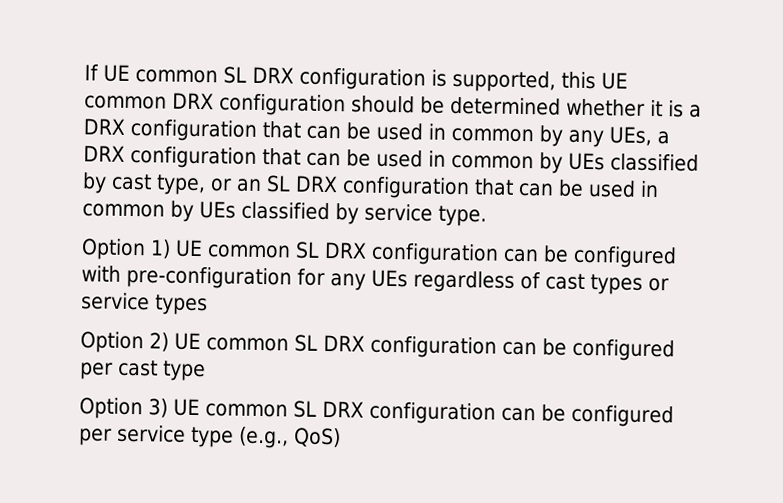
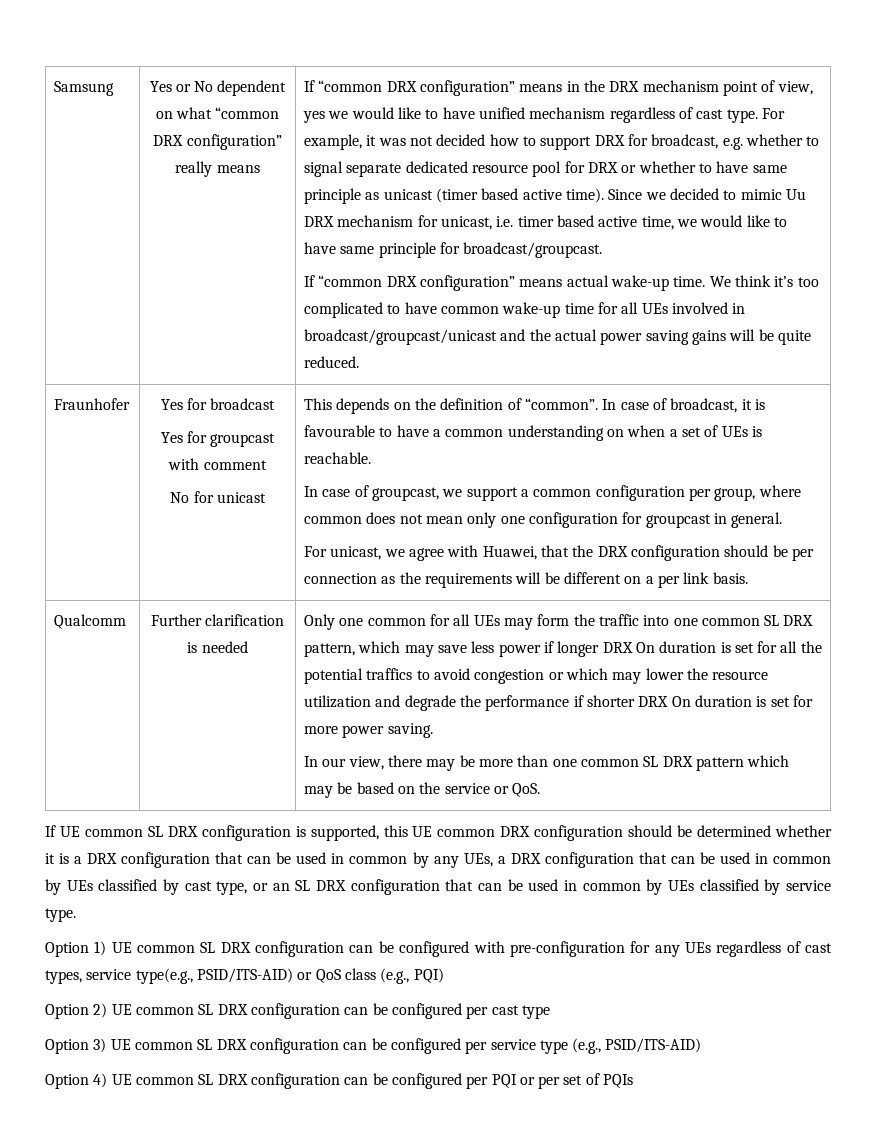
+ Samsung | Yes or No dependent on what “common DRX configuration” really means | If “common DRX configuration” means in the DRX mechanism point of view, yes we would like to have unified mechanism regardless of cast type. For example, it was not decided how to support DRX for broadcast, e.g. whether to signal separate dedicated resource pool for DRX or whether to have same principle as unicast (timer based active time). Since we decided to mimic Uu DRX mechanism for unicast, i.e. timer based active time, we would like to have same principle for broadcast/groupcast.
+ If “common DRX configuration” means actual wake-up time. We think it’s too complicated to have common wake-up time for all UEs involved in broadcast/groupcast/unicast and the actual power saving gains will be quite reduced.
+ Fraunhofer | Yes for broadcast
+ Yes for groupcast with comment
+ No for unicast | This depends on the definition of “common”. In case of broadcast, it is favourable to have a common understanding on when a set of UEs is reachable.
+ In case of groupcast, we support a common configuration per group, where common does not mean only one configuration for groupcast in general.
+ For unicast, we agree with Huawei, that the DRX configuration should be per connection as the requirements will be different on a per link basis.
+ Qualcomm | Further clarification is needed | Only one common for all UEs may form the traffic into one common SL DRX pattern, which may save less power if longer DRX On duration is set for all the potential traffics to avoid congestion or which may lower the resource utilization and degrade the performance if shorter DRX On duration is set for more power saving.
+ In our view, there may be more than one common SL DRX pattern which may be based on the service or QoS.
- Option 1) UE common SL DRX configuration can be configured with pre-configuration for any UEs regardless of cast types or service types
+ Option 1) UE common SL DRX configuration can be configured with pre-configuration for any UEs regardless of cast types, service type(e.g., PSID/ITS-AID) or QoS class (e.g., PQI)
- Option 3) UE common SL DRX configuration can be configured per service type (e.g., QoS)
+ Option 3) UE common SL DRX configuration can be configured per service type (e.g., PSID/ITS-AID)
+ Option 4) UE common SL DRX configuration can be configured per PQI or per set of PQIs

